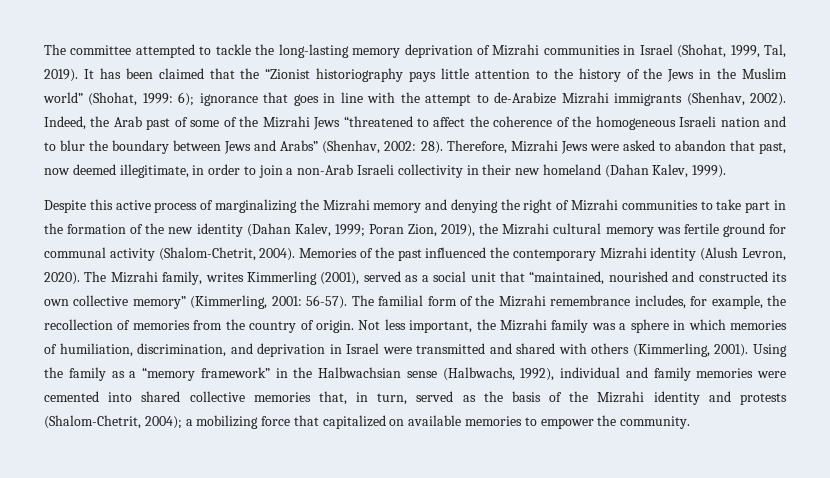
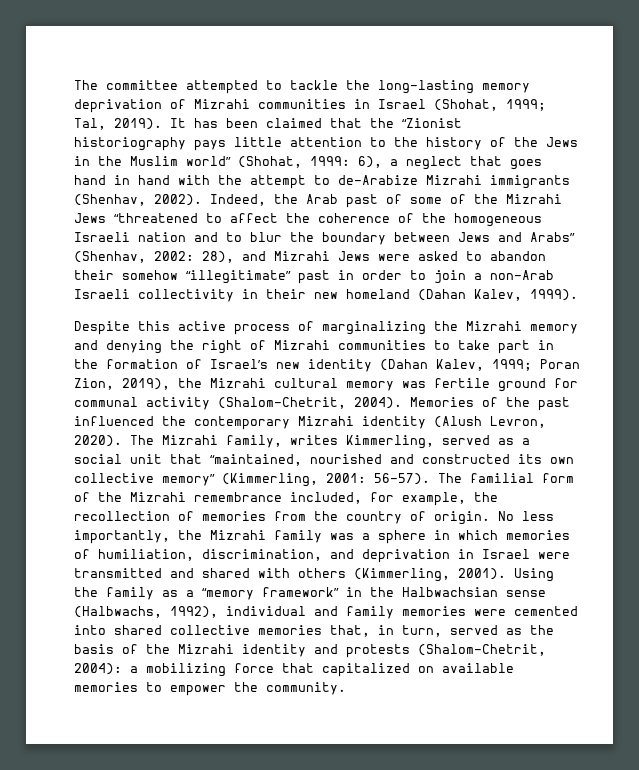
- The committee attempted to tackle the long-lasting memory deprivation of Mizrahi communities in Israel (Shohat, 1999, Tal, 2019).
+ The committee attempted to tackle the long-lasting memory deprivation of Mizrahi communities in Israel (Shohat, 1999; Tal, 2019).
- It has been claimed that the “Zionist historiography pays little attention to the history of the Jews in the Muslim world” (Shohat, 1999: 6); ignorance that goes in line with the attempt to de-Arabize Mizrahi immigrants (Shenhav, 2002).
+ It has been claimed that the “Zionist historiography pays little attention to the history of the Jews in the Muslim world” (Shohat, 1999: 6), a neglect that goes hand in hand with the attempt to de-Arabize Mizrahi immigrants (Shenhav, 2002).
- Indeed, the Arab past of some of the Mizrahi Jews “threatened to affect the coherence of the homogeneous Israeli nation and to blur the boundary between Jews and Arabs” (Shenhav, 2002: 28). Therefore, Mizrahi Jews were asked to abandon that past, now deemed illegitimate, in order to join a non-Arab Israeli collectivity in their new homeland (Dahan Kalev, 1999).
+ Indeed, the Arab past of some of the Mizrahi Jews “threatened to affect the coherence of the homogeneous Israeli nation and to blur the boundary between Jews and Arabs” (Shenhav, 2002: 28), and Mizrahi Jews were asked to abandon their somehow “illegitimate” past in order to join a non-Arab Israeli collectivity in their new homeland (Dahan Kalev, 1999).
- Despite this active process of marginalizing the Mizrahi memory and denying the right of Mizrahi communities to take part in the formation of the new identity (Dahan Kalev, 1999; Poran Zion, 2019), the Mizrahi cultural memory was fertile ground for communal activity (Shalom-Chetrit, 2004).
+ Despite this active process of marginalizing the Mizrahi memory and denying the right of Mizrahi communities to take part in the formation of Israel’s new identity (Dahan Kalev, 1999; Poran Zion, 2019), the Mizrahi cultural memory was fertile ground for communal activity (Shalom-Chetrit, 2004).
- The Mizrahi family, writes Kimmerling (2001), served as a social unit that “maintained, nourished and constructed its own collective memory” (Kimmerling, 2001: 56-57).
+ The Mizrahi family, writes Kimmerling, served as a social unit that “maintained, nourished and constructed its own collective memory” (Kimmerling, 2001: 56-57).
- The familial form of the Mizrahi remembrance includes, for example, the recollection of memories from the country of origin.
+ The familial form of the Mizrahi remembrance included, for example, the recollection of memories from the country of origin.
- Not less important, the Mizrahi family was a sphere in which memories of humiliation, discrimination, and deprivation in Israel were transmitted and shared with others (Kimmerling, 2001).
+ No less importantly, the Mizrahi family was a sphere in which memories of humiliation, discrimination, and deprivation in Israel were transmitted and shared with others (Kimmerling, 2001).
- Using the family as a “memory framework” in the Halbwachsian sense (Halbwachs, 1992), individual and family memories were cemented into shared collective memories that, in turn, served as the basis of the Mizrahi identity and protests (Shalom-Chetrit, 2004); a mobilizing force that capitalized on available memories to empower the community.
+ Using the family as a “memory framework” in the Halbwachsian sense (Halbwachs, 1992), individual and family memories were cemented into shared collective memories that, in turn, served as the basis of the Mizrahi identity and protests (Shalom-Chetrit, 2004): a mobilizing force that capitalized on available memories to empower the community.

